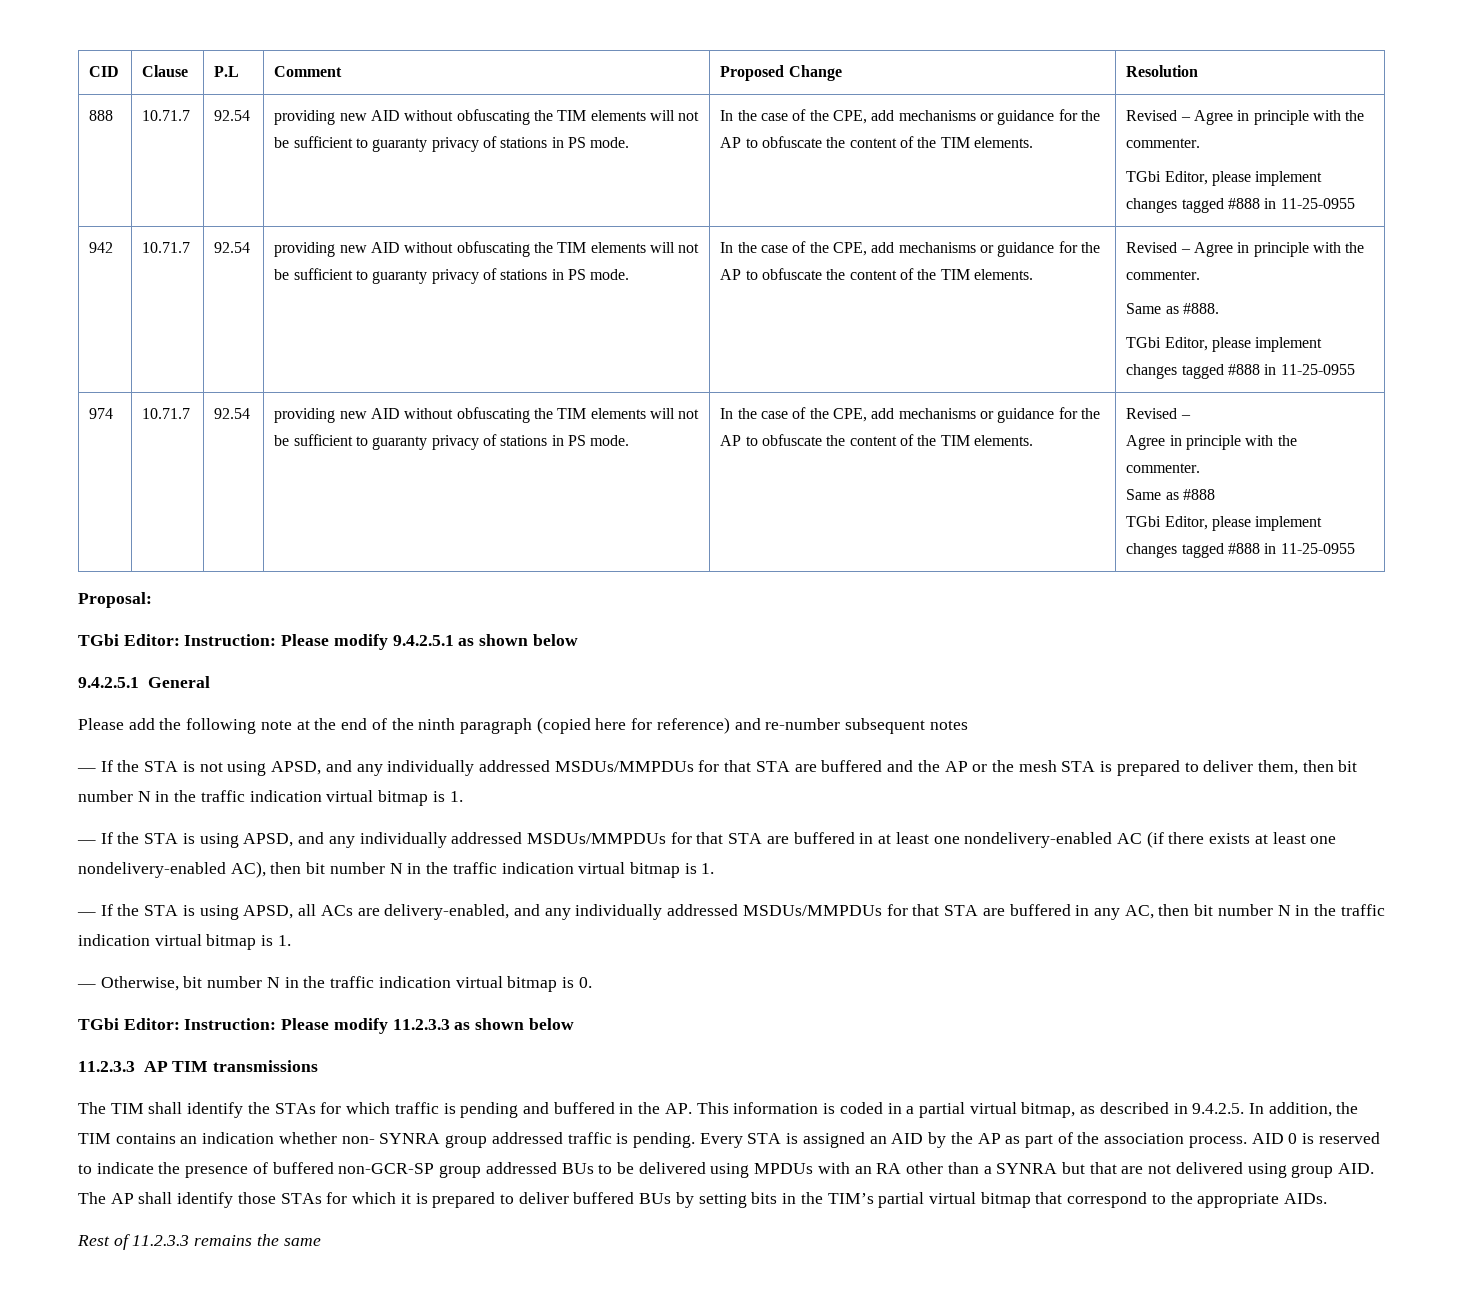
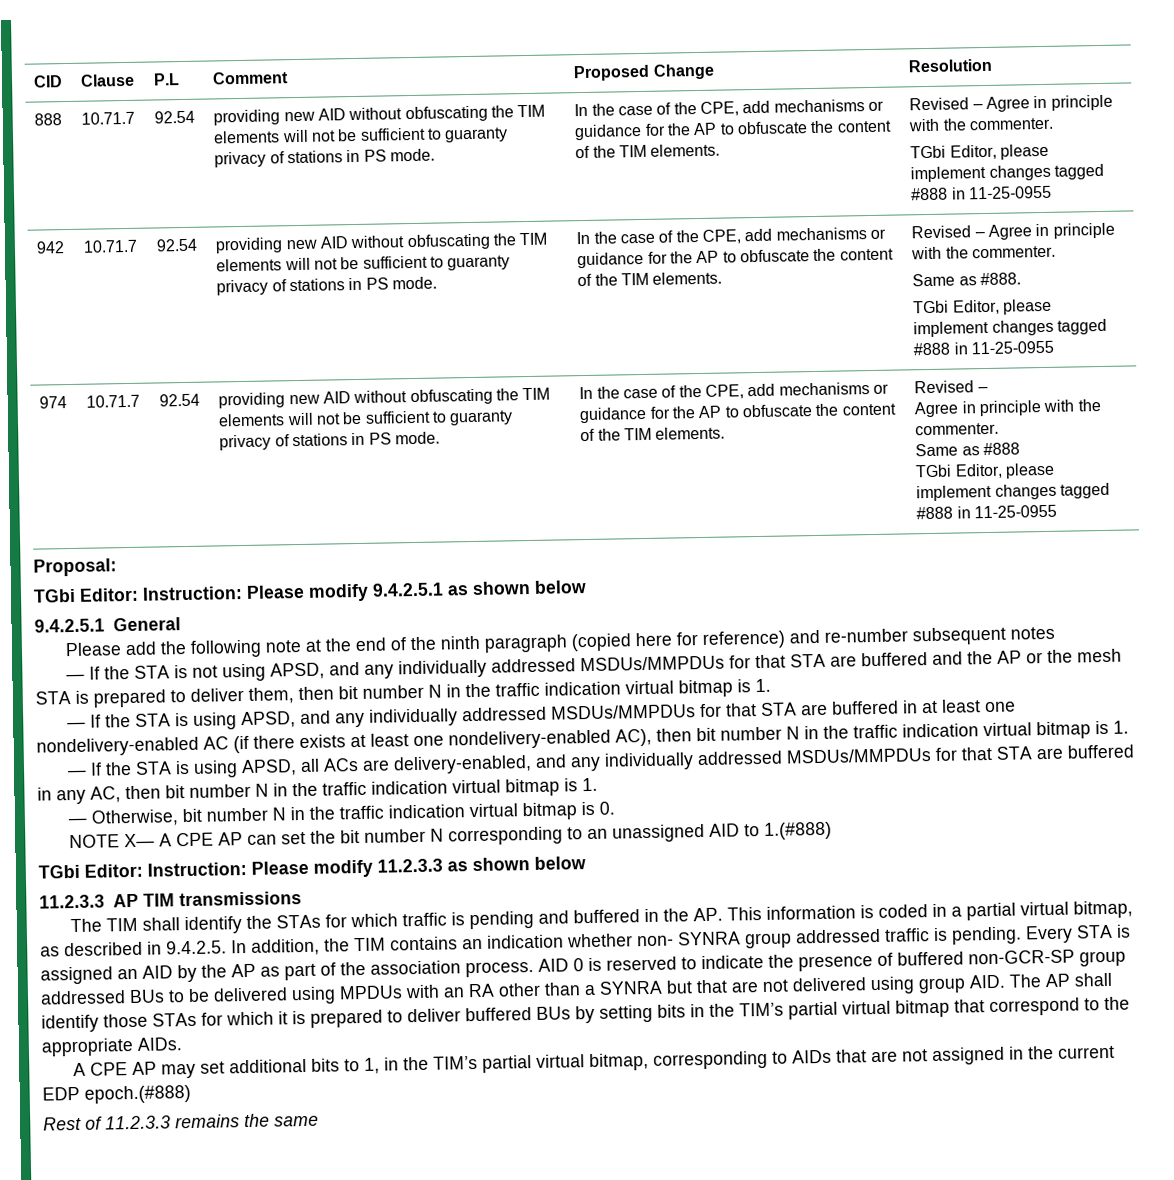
+ NOTE X— A CPE AP can set the bit number N corresponding to an unassigned AID to 1.(#888)
+ A CPE AP may set additional bits to 1, in the TIM’s partial virtual bitmap, corresponding to AIDs that are not assigned in the current EDP epoch.(#888)

